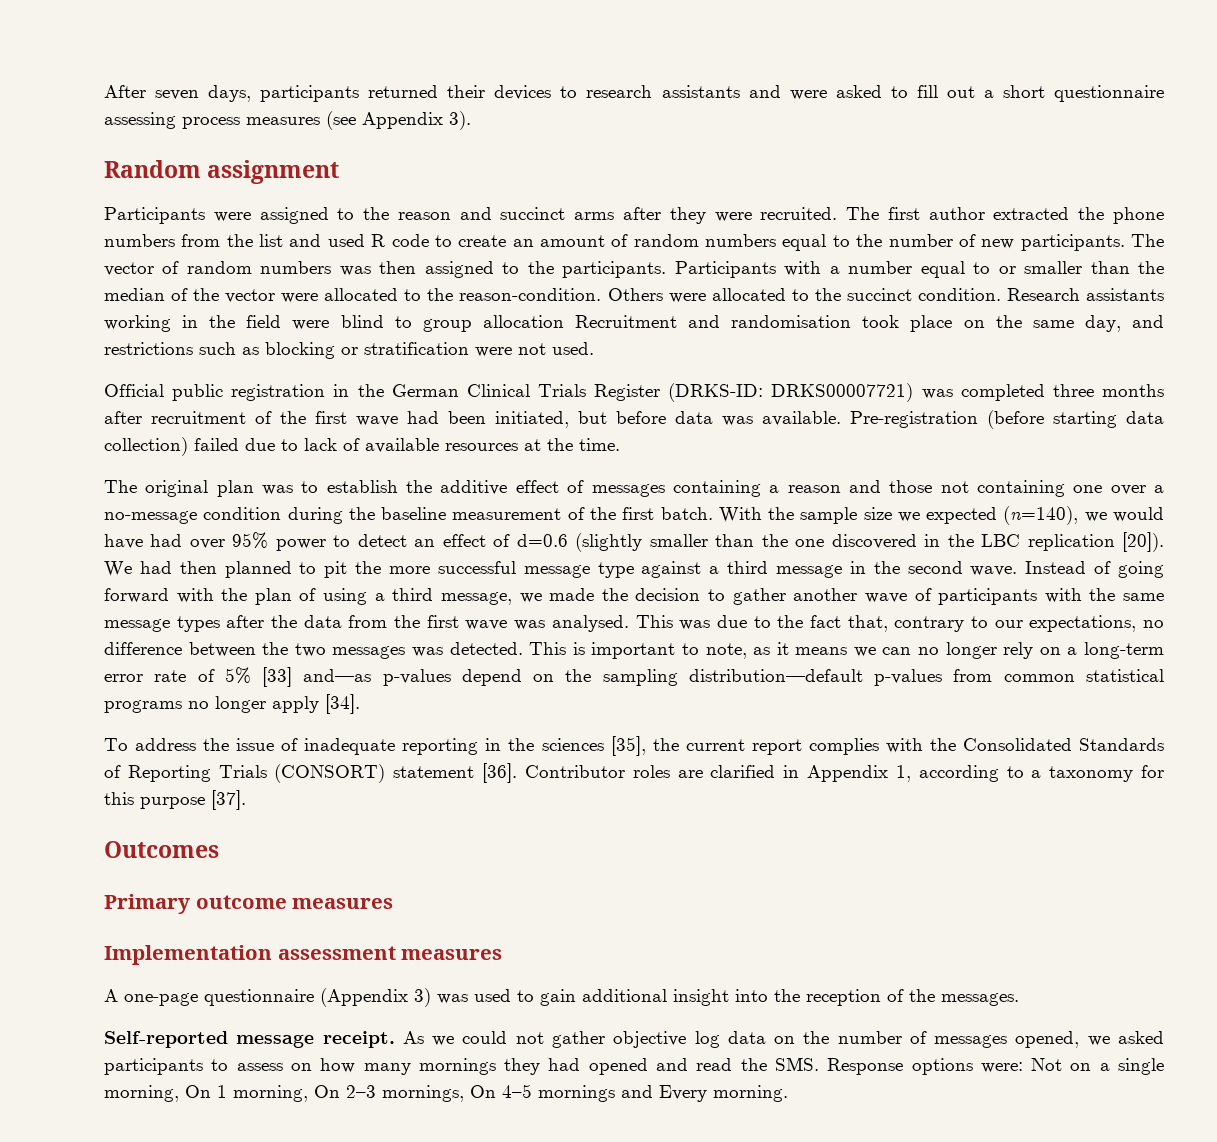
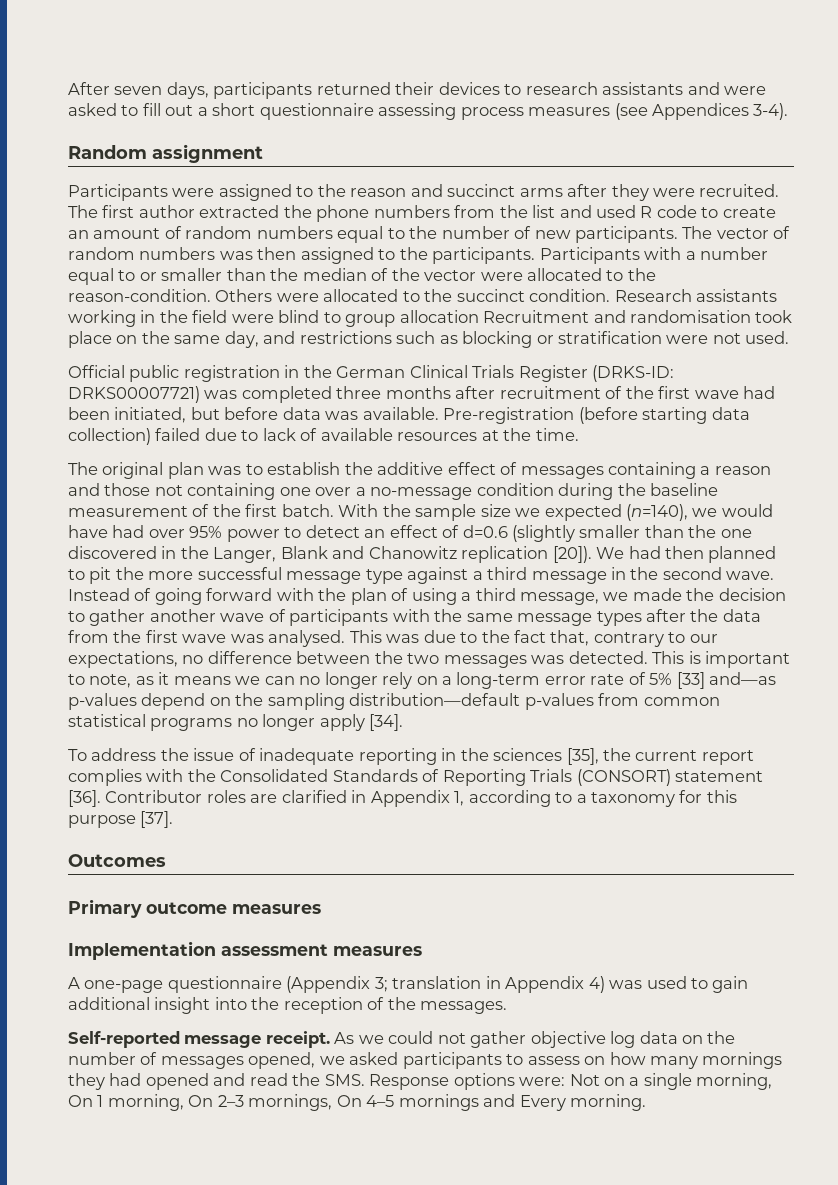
- After seven days, participants returned their devices to research assistants and were asked to fill out a short questionnaire assessing process measures (see Appendix 3).
+ After seven days, participants returned their devices to research assistants and were asked to fill out a short questionnaire assessing process measures (see Appendices 3-4).
- With the sample size we expected (n=140), we would have had over 95% power to detect an effect of d=0.6 (slightly smaller than the one discovered in the LBC replication [20]).
+ With the sample size we expected (n=140), we would have had over 95% power to detect an effect of d=0.6 (slightly smaller than the one discovered in the Langer, Blank and Chanowitz replication [20]).
- A one-page questionnaire (Appendix 3) was used to gain additional insight into the reception of the messages.
+ A one-page questionnaire (Appendix 3; translation in Appendix 4) was used to gain additional insight into the reception of the messages.

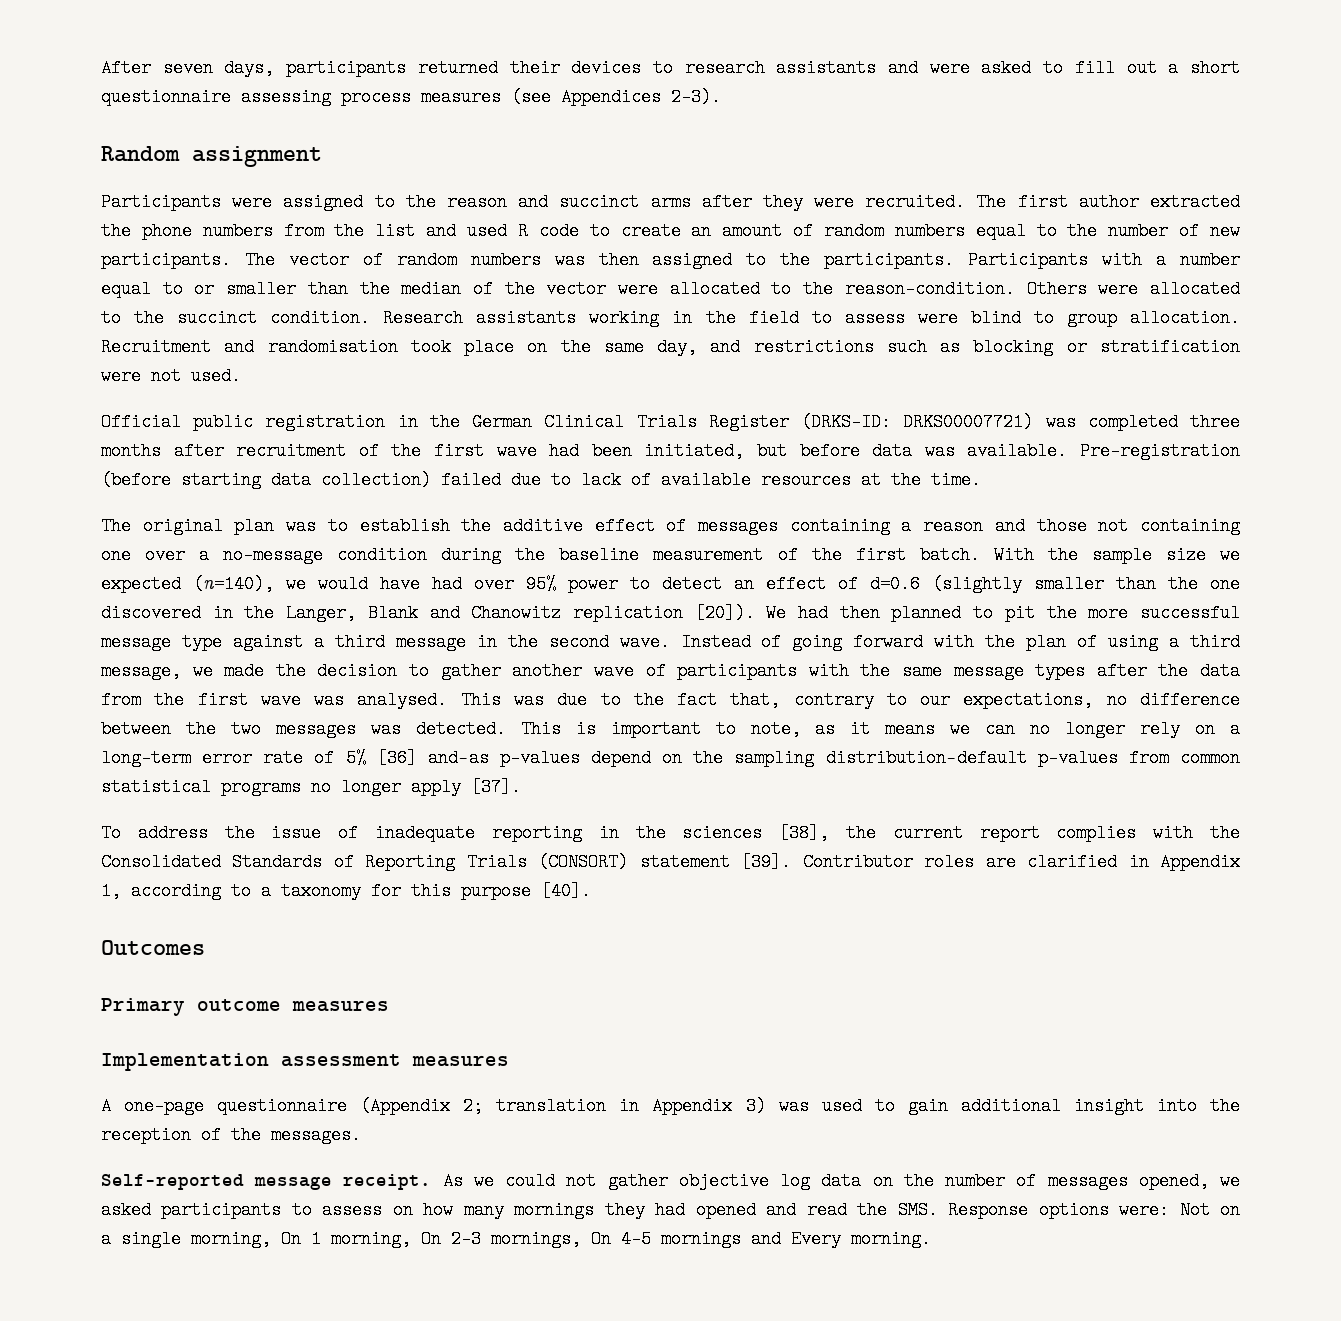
- After seven days, participants returned their devices to research assistants and were asked to fill out a short questionnaire assessing process measures (see Appendices 3-4).
+ After seven days, participants returned their devices to research assistants and were asked to fill out a short questionnaire assessing process measures (see Appendices 2-3).
- Research assistants working in the field were blind to group allocation Recruitment and randomisation took place on the same day, and restrictions such as blocking or stratification were not used.
+ Research assistants working in the field to assess were blind to group allocation. Recruitment and randomisation took place on the same day, and restrictions such as blocking or stratification were not used.
- This is important to note, as it means we can no longer rely on a long-term error rate of 5% [33] and—as p-values depend on the sampling distribution—default p-values from common statistical programs no longer apply [34].
+ This is important to note, as it means we can no longer rely on a long-term error rate of 5% [36] and—as p-values depend on the sampling distribution—default p-values from common statistical programs no longer apply [37].
- To address the issue of inadequate reporting in the sciences [35], the current report complies with the Consolidated Standards of Reporting Trials (CONSORT) statement [36].
+ To address the issue of inadequate reporting in the sciences [38], the current report complies with the Consolidated Standards of Reporting Trials (CONSORT) statement [39].
- Contributor roles are clarified in Appendix 1, according to a taxonomy for this purpose [37].
+ Contributor roles are clarified in Appendix 1, according to a taxonomy for this purpose [40].
- A one-page questionnaire (Appendix 3; translation in Appendix 4) was used to gain additional insight into the reception of the messages.
+ A one-page questionnaire (Appendix 2; translation in Appendix 3) was used to gain additional insight into the reception of the messages.

